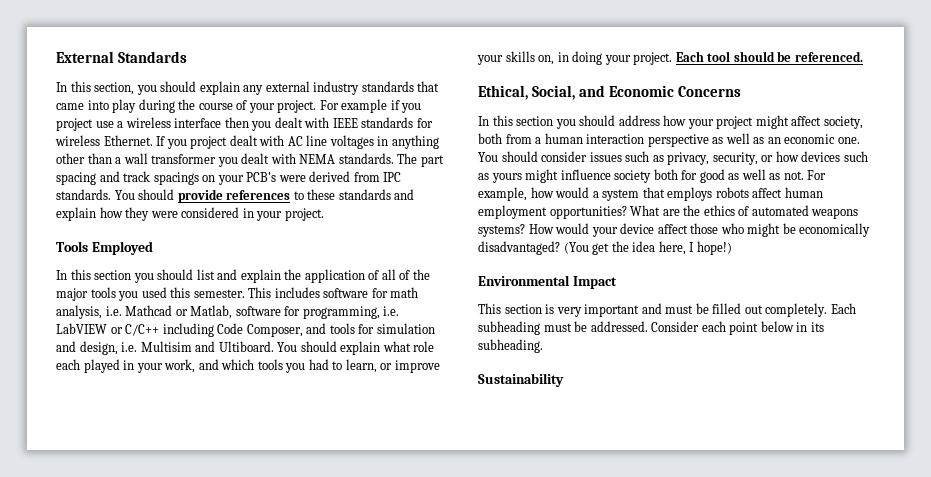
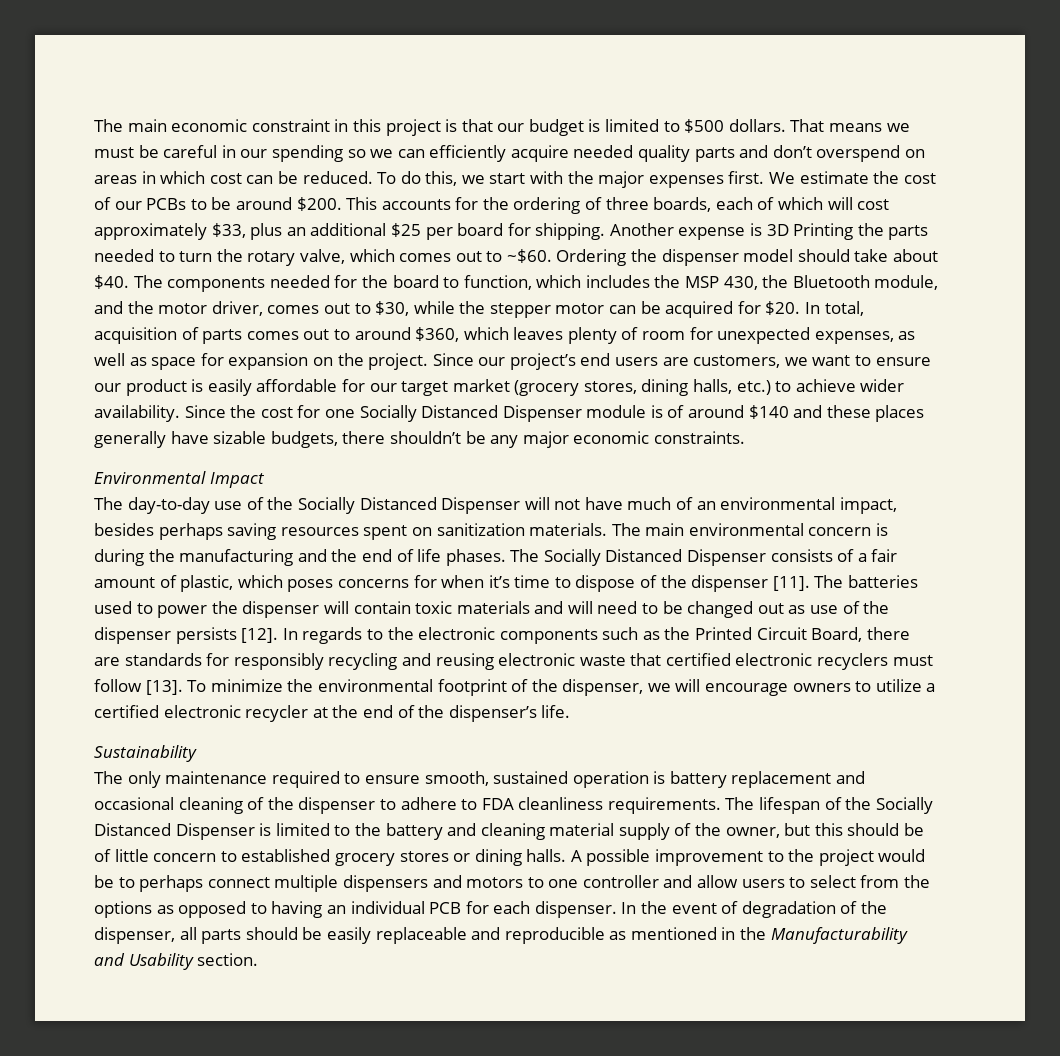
- External Standards
- In this section, you should explain any external industry standards that came into play during the course of your project. For example if you project use a wireless interface then you dealt with IEEE standards for wireless Ethernet. If you project dealt with AC line voltages in anything other than a wall transformer you dealt with NEMA standards. The part spacing and track spacings on your PCB’s were derived from IPC standards. You should provide references to these standards and explain how they were considered in your project.
- Tools Employed
- In this section you should list and explain the application of all of the major tools you used this semester. This includes software for math analysis, i.e. Mathcad or Matlab, software for programming, i.e. LabVIEW or C/C++ including Code Composer, and tools for simulation and design, i.e. Multisim and Ultiboard. You should explain what role each played in your work, and which tools you had to learn, or improve your skills on, in doing your project. Each tool should be referenced.
- Ethical, Social, and Economic Concerns
- In this section you should address how your project might affect society, both from a human interaction perspective as well as an economic one. You should consider issues such as privacy, security, or how devices such as yours might influence society both for good as well as not. For example, how would a system that employs robots affect human employment opportunities? What are the ethics of automated weapons systems? How would your device affect those who might be economically disadvantaged? (You get the idea here, I hope!)
+ The main economic constraint in this project is that our budget is limited to $500 dollars. That means we must be careful in our spending so we can efficiently acquire needed quality parts and don’t overspend on areas in which cost can be reduced. To do this, we start with the major expenses first. We estimate the cost of our PCBs to be around $200. This accounts for the ordering of three boards, each of which will cost approximately $33, plus an additional $25 per board for shipping. Another expense is 3D Printing the parts needed to turn the rotary valve, which comes out to ~$60. Ordering the dispenser model should take about $40. The components needed for the board to function, which includes the MSP 430, the Bluetooth module, and the motor driver, comes out to $30, while the stepper motor can be acquired for $20. In total, acquisition of parts comes out to around $360, which leaves plenty of room for unexpected expenses, as well as space for expansion on the project. Since our project’s end users are customers, we want to ensure our product is easily affordable for our target market (grocery stores, dining halls, etc.) to achieve wider availability. Since the cost for one Socially Distanced Dispenser module is of around $140 and these places generally have sizable budgets, there shouldn’t be any major economic constraints.
  Environmental Impact
- This section is very important and must be filled out completely. Each subheading must be addressed. Consider each point below in its subheading.
+ The day-to-day use of the Socially Distanced Dispenser will not have much of an environmental impact, besides perhaps saving resources spent on sanitization materials. The main environmental concern is during the manufacturing and the end of life phases. The Socially Distanced Dispenser consists of a fair amount of plastic, which poses concerns for when it’s time to dispose of the dispenser [11]. The batteries used to power the dispenser will contain toxic materials and will need to be changed out as use of the dispenser persists [12]. In regards to the electronic components such as the Printed Circuit Board, there are standards for responsibly recycling and reusing electronic waste that certified electronic recyclers must follow [13]. To minimize the environmental footprint of the dispenser, we will encourage owners to utilize a certified electronic recycler at the end of the dispenser’s life.
  Sustainability
+ The only maintenance required to ensure smooth, sustained operation is battery replacement and occasional cleaning of the dispenser to adhere to FDA cleanliness requirements. The lifespan of the Socially Distanced Dispenser is limited to the battery and cleaning material supply of the owner, but this should be of little concern to established grocery stores or dining halls. A possible improvement to the project would be to perhaps connect multiple dispensers and motors to one controller and allow users to select from the options as opposed to having an individual PCB for each dispenser. In the event of degradation of the dispenser, all parts should be easily replaceable and reproducible as mentioned in the Manufacturability and Usability section.

